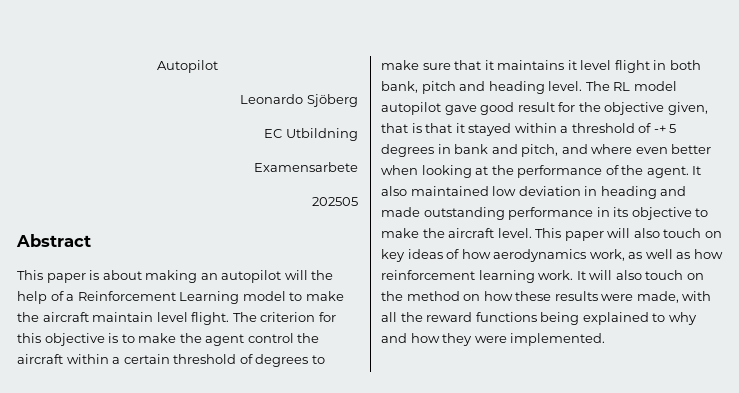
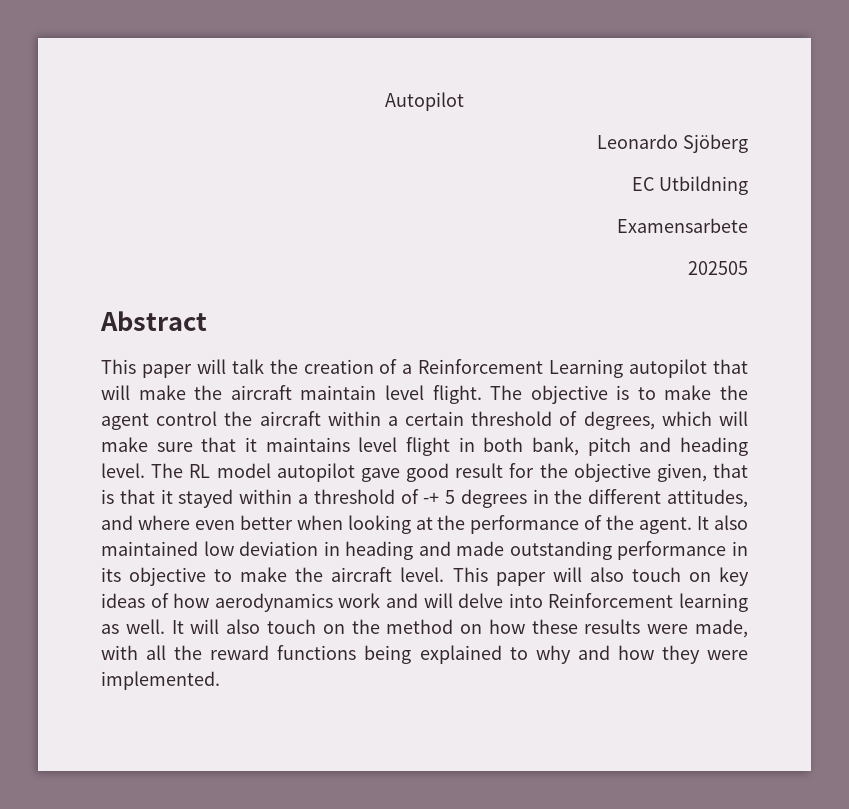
- This paper is about making an autopilot will the help of a Reinforcement Learning model to make the aircraft maintain level flight.
+ This paper will talk the creation of a Reinforcement Learning autopilot that will make the aircraft maintain level flight.
- The criterion for this objective is to make the agent control the aircraft within a certain threshold of degrees to make sure that it maintains it level flight in both bank, pitch and heading level.
+ The objective is to make the agent control the aircraft within a certain threshold of degrees, which will make sure that it maintains level flight in both bank, pitch and heading level.
- The RL model autopilot gave good result for the objective given, that is that it stayed within a threshold of -+ 5 degrees in bank and pitch, and where even better when looking at the performance of the agent.
+ The RL model autopilot gave good result for the objective given, that is that it stayed within a threshold of -+ 5 degrees in the different attitudes, and where even better when looking at the performance of the agent.
- This paper will also touch on key ideas of how aerodynamics work, as well as how reinforcement learning work.
+ This paper will also touch on key ideas of how aerodynamics work and will delve into Reinforcement learning as well.

